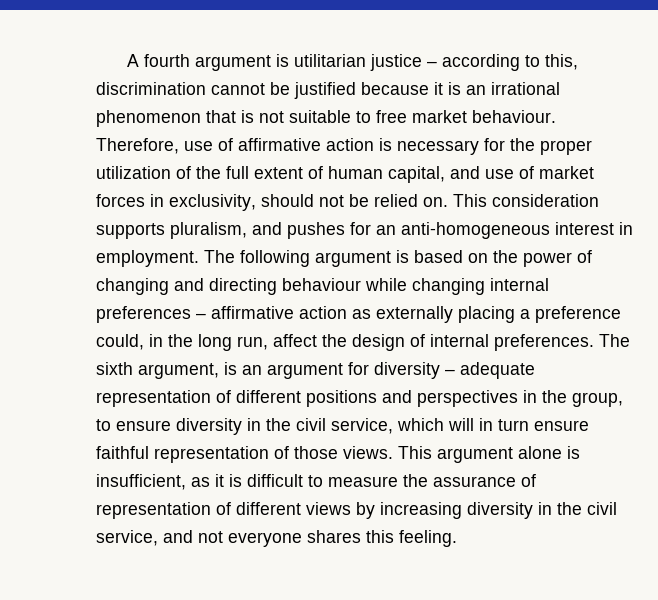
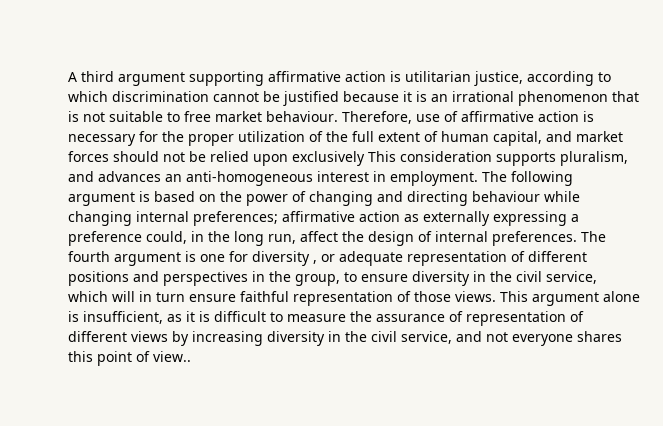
- A fourth argument is utilitarian justice – according to this, discrimination cannot be justified because it is an irrational phenomenon that is not suitable to free market behaviour.
+ A third argument supporting affirmative action is utilitarian justice, according to which discrimination cannot be justified because it is an irrational phenomenon that is not suitable to free market behaviour.
- Therefore, use of affirmative action is necessary for the proper utilization of the full extent of human capital, and use of market forces in exclusivity, should not be relied on. This consideration supports pluralism, and pushes for an anti-homogeneous interest in employment.
+ Therefore, use of affirmative action is necessary for the proper utilization of the full extent of human capital, and market forces should not be relied upon exclusively This consideration supports pluralism, and advances an anti-homogeneous interest in employment.
- The following argument is based on the power of changing and directing behaviour while changing internal preferences – affirmative action as externally placing a preference could, in the long run, affect the design of internal preferences.
+ The following argument is based on the power of changing and directing behaviour while changing internal preferences; affirmative action as externally expressing a preference could, in the long run, affect the design of internal preferences.
- The sixth argument, is an argument for diversity – adequate representation of different positions and perspectives in the group, to ensure diversity in the civil service, which will in turn ensure faithful representation of those views.
+ The fourth argument is one for diversity , or adequate representation of different positions and perspectives in the group, to ensure diversity in the civil service, which will in turn ensure faithful representation of those views.
- This argument alone is insufficient, as it is difficult to measure the assurance of representation of different views by increasing diversity in the civil service, and not everyone shares this feeling.
+ This argument alone is insufficient, as it is difficult to measure the assurance of representation of different views by increasing diversity in the civil service, and not everyone shares this point of view..

